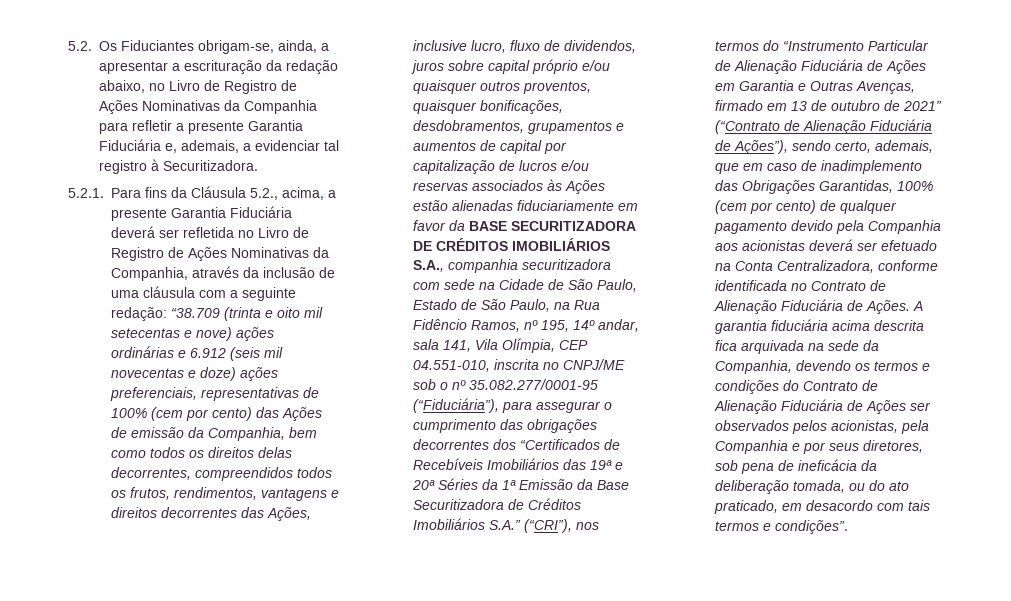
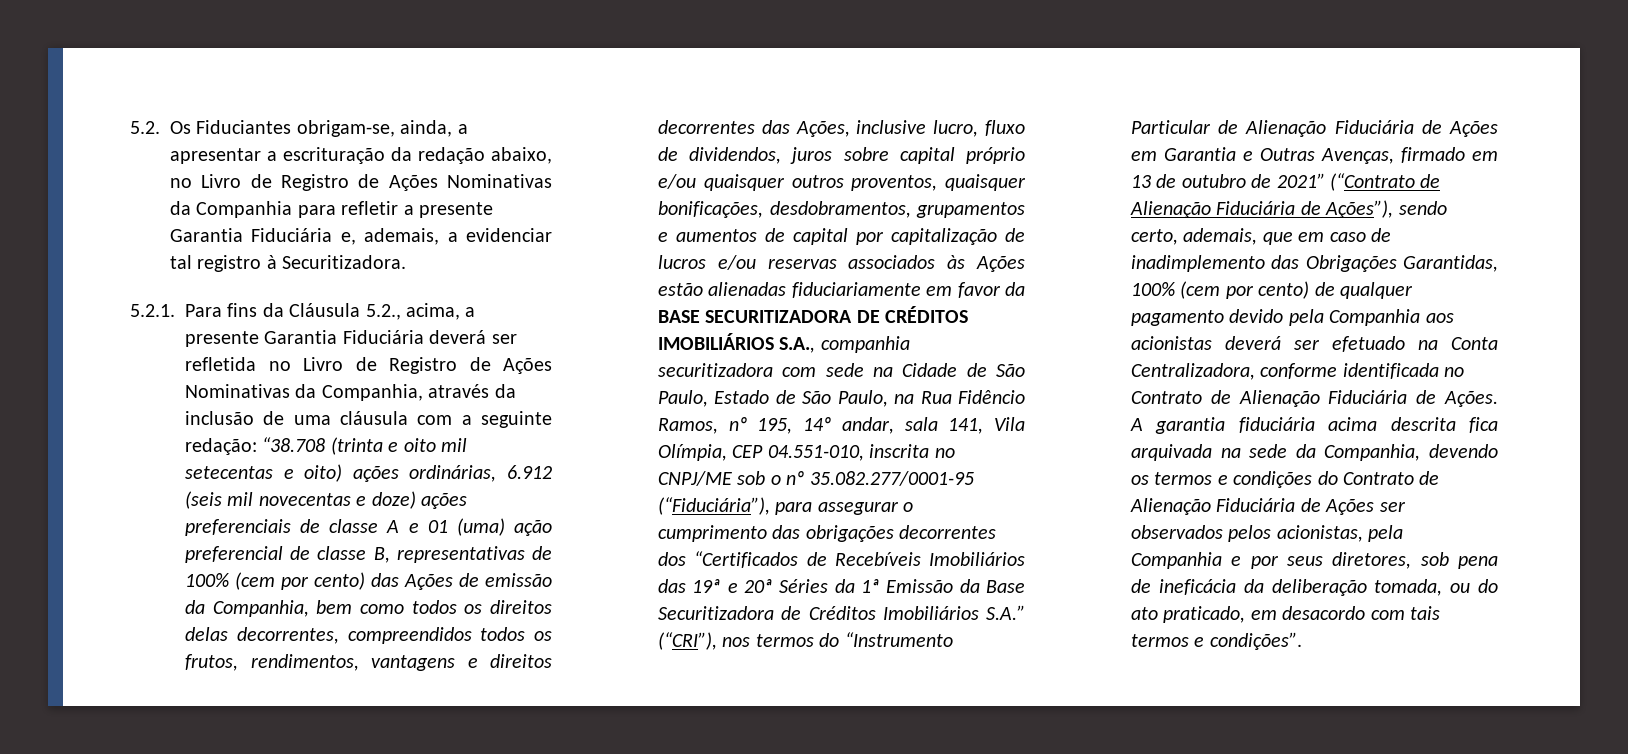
- “38.709 (trinta e oito mil setecentas e nove) ações ordinárias e 6.912 (seis mil novecentas e doze) ações preferenciais, representativas de 100% (cem por cento) das Ações de emissão da Companhia, bem como todos os direitos delas decorrentes, compreendidos todos os frutos, rendimentos, vantagens e direitos decorrentes das Ações, inclusive lucro, fluxo de dividendos, juros sobre capital próprio e/ou quaisquer outros proventos, quaisquer bonificações, desdobramentos, grupamentos e aumentos de capital por capitalização de lucros e/ou reservas associados às Ações estão alienadas fiduciariamente em favor da BASE SECURITIZADORA DE CRÉDITOS IMOBILIÁRIOS S.A., companhia securitizadora com sede na Cidade de São Paulo, Estado de São Paulo, na Rua Fidêncio Ramos, nº 195, 14º andar, sala 141, Vila Olímpia, CEP 04.551-010, inscrita no CNPJ/ME sob o nº 35.082.277/0001-95 (“Fiduciária”), para assegurar o cumprimento das obrigações decorrentes dos “Certificados de Recebíveis Imobiliários das 19ª e 20ª Séries da 1ª Emissão da Base Securitizadora de Créditos Imobiliários S.A.” (“CRI”), nos termos do “Instrumento Particular de Alienação Fiduciária de Ações em Garantia e Outras Avenças, firmado em 13 de outubro de 2021” (“Contrato de Alienação Fiduciária de Ações”), sendo certo, ademais, que em caso de inadimplemento das Obrigações Garantidas, 100% (cem por cento) de qualquer pagamento devido pela Companhia aos acionistas deverá ser efetuado na Conta Centralizadora, conforme identificada no Contrato de Alienação Fiduciária de Ações.
+ “38.708 (trinta e oito mil setecentas e oito) ações ordinárias, 6.912 (seis mil novecentas e doze) ações preferenciais de classe A e 01 (uma) ação preferencial de classe B, representativas de 100% (cem por cento) das Ações de emissão da Companhia, bem como todos os direitos delas decorrentes, compreendidos todos os frutos, rendimentos, vantagens e direitos decorrentes das Ações, inclusive lucro, fluxo de dividendos, juros sobre capital próprio e/ou quaisquer outros proventos, quaisquer bonificações, desdobramentos, grupamentos e aumentos de capital por capitalização de lucros e/ou reservas associados às Ações estão alienadas fiduciariamente em favor da BASE SECURITIZADORA DE CRÉDITOS IMOBILIÁRIOS S.A., companhia securitizadora com sede na Cidade de São Paulo, Estado de São Paulo, na Rua Fidêncio Ramos, nº 195, 14º andar, sala 141, Vila Olímpia, CEP 04.551-010, inscrita no CNPJ/ME sob o nº 35.082.277/0001-95 (“Fiduciária”), para assegurar o cumprimento das obrigações decorrentes dos “Certificados de Recebíveis Imobiliários das 19ª e 20ª Séries da 1ª Emissão da Base Securitizadora de Créditos Imobiliários S.A.” (“CRI”), nos termos do “Instrumento Particular de Alienação Fiduciária de Ações em Garantia e Outras Avenças, firmado em 13 de outubro de 2021” (“Contrato de Alienação Fiduciária de Ações”), sendo certo, ademais, que em caso de inadimplemento das Obrigações Garantidas, 100% (cem por cento) de qualquer pagamento devido pela Companhia aos acionistas deverá ser efetuado na Conta Centralizadora, conforme identificada no Contrato de Alienação Fiduciária de Ações.

